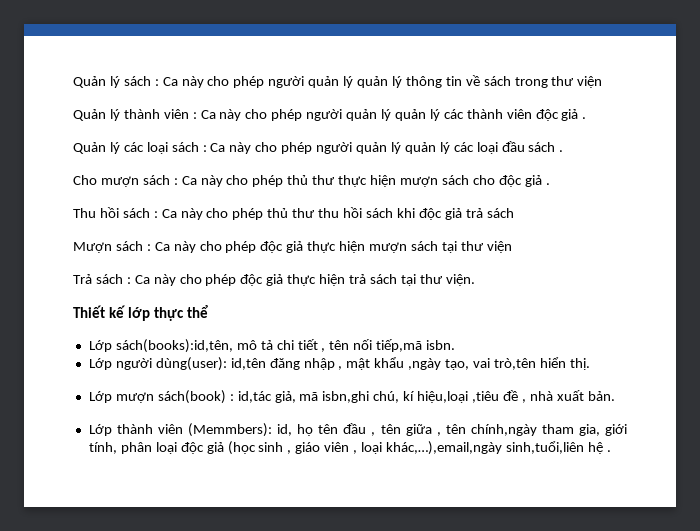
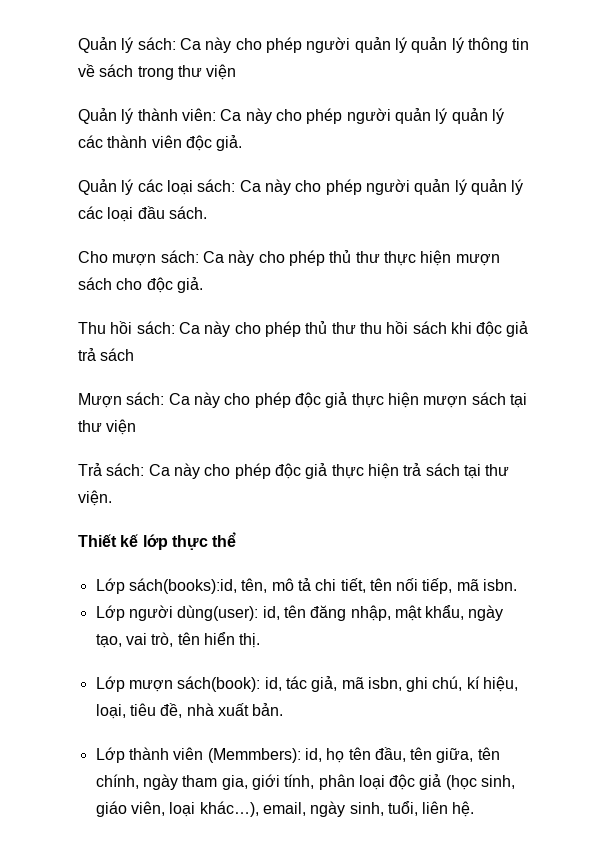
- Quản lý sách : Ca này cho phép người quản lý quản lý thông tin về sách trong thư viện
+ Quản lý sách: Ca này cho phép người quản lý quản lý thông tin về sách trong thư viện
- Quản lý thành viên : Ca này cho phép người quản lý quản lý các thành viên độc giả .
+ Quản lý thành viên: Ca này cho phép người quản lý quản lý các thành viên độc giả.
- Quản lý các loại sách : Ca này cho phép người quản lý quản lý các loại đầu sách .
+ Quản lý các loại sách: Ca này cho phép người quản lý quản lý các loại đầu sách.
- Cho mượn sách : Ca này cho phép thủ thư thực hiện mượn sách cho độc giả .
+ Cho mượn sách: Ca này cho phép thủ thư thực hiện mượn sách cho độc giả.
- Thu hồi sách : Ca này cho phép thủ thư thu hồi sách khi độc giả trả sách
+ Thu hồi sách: Ca này cho phép thủ thư thu hồi sách khi độc giả trả sách
- Mượn sách : Ca này cho phép độc giả thực hiện mượn sách tại thư viện
+ Mượn sách: Ca này cho phép độc giả thực hiện mượn sách tại thư viện
- Trả sách : Ca này cho phép độc giả thực hiện trả sách tại thư viện.
+ Trả sách: Ca này cho phép độc giả thực hiện trả sách tại thư viện.
- Lớp sách(books):id,tên, mô tả chi tiết , tên nối tiếp,mã isbn.
+ Lớp sách(books):id, tên, mô tả chi tiết, tên nối tiếp, mã isbn.
- Lớp người dùng(user): id,tên đăng nhập , mật khẩu ,ngày tạo, vai trò,tên hiển thị.
- Lớp mượn sách(book) : id,tác giả, mã isbn,ghi chú, kí hiệu,loại ,tiêu đề , nhà xuất bản.
+ Lớp người dùng(user): id, tên đăng nhập, mật khẩu, ngày tạo, vai trò, tên hiển thị.
+ Lớp mượn sách(book): id, tác giả, mã isbn, ghi chú, kí hiệu, loại, tiêu đề, nhà xuất bản.
- Lớp thành viên (Memmbers): id, họ tên đầu , tên giữa , tên chính,ngày tham gia, giới tính, phân loại độc giả (học sinh , giáo viên , loại khác,…),email,ngày sinh,tuổi,liên hệ .
+ Lớp thành viên (Memmbers): id, họ tên đầu, tên giữa, tên chính, ngày tham gia, giới tính, phân loại độc giả (học sinh, giáo viên, loại khác…), email, ngày sinh, tuổi, liên hệ.

